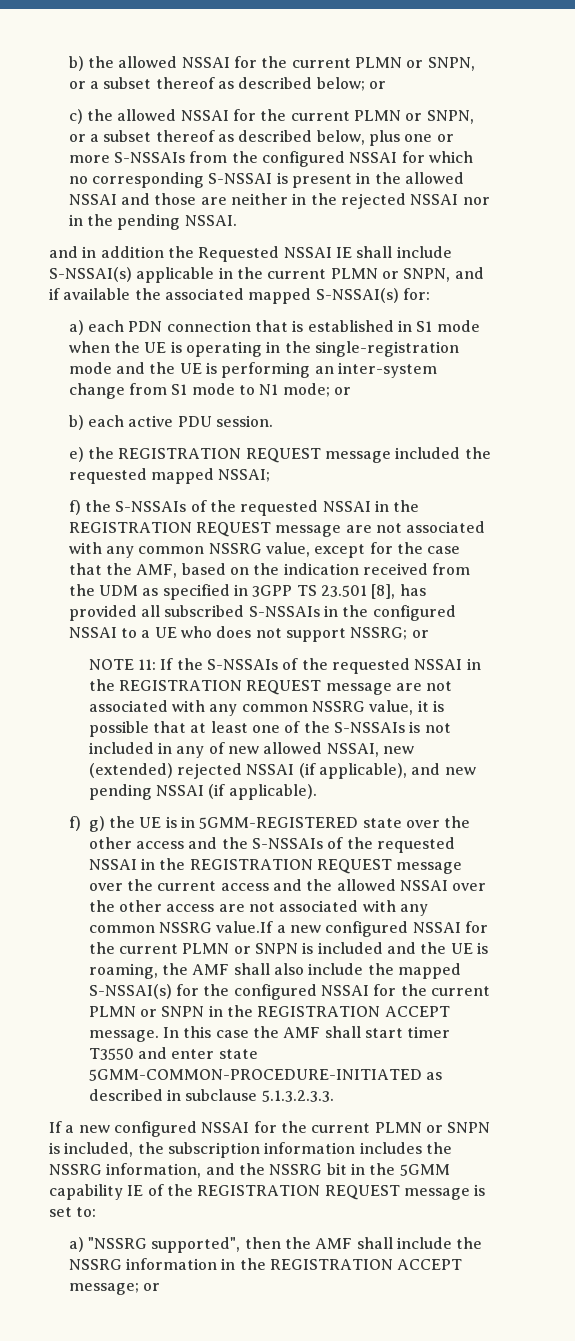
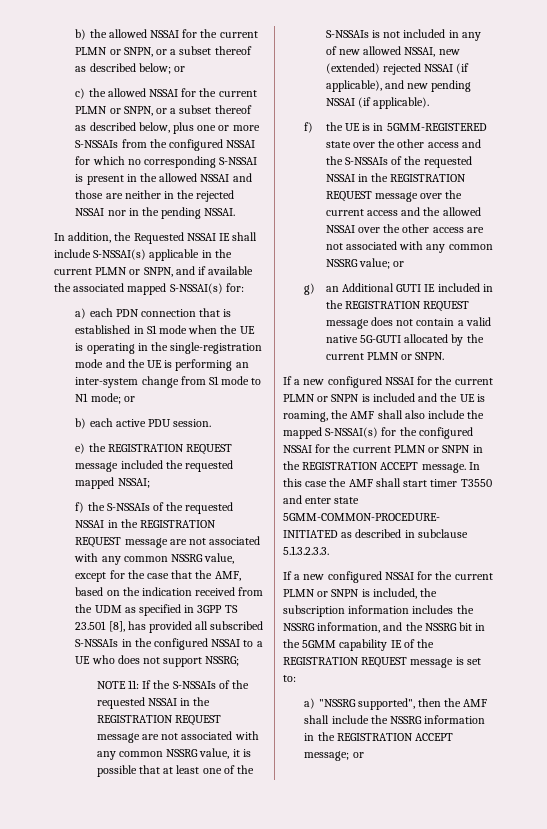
- and in addition the Requested NSSAI IE shall include S-NSSAI(s) applicable in the current PLMN or SNPN, and if available the associated mapped S-NSSAI(s) for:
+ In addition, the Requested NSSAI IE shall include S-NSSAI(s) applicable in the current PLMN or SNPN, and if available the associated mapped S-NSSAI(s) for:
- f) the S-NSSAIs of the requested NSSAI in the REGISTRATION REQUEST message are not associated with any common NSSRG value, except for the case that the AMF, based on the indication received from the UDM as specified in 3GPP TS 23.501 [8], has provided all subscribed S-NSSAIs in the configured NSSAI to a UE who does not support NSSRG; or
+ f) the S-NSSAIs of the requested NSSAI in the REGISTRATION REQUEST message are not associated with any common NSSRG value, except for the case that the AMF, based on the indication received from the UDM as specified in 3GPP TS 23.501 [8], has provided all subscribed S-NSSAIs in the configured NSSAI to a UE who does not support NSSRG;
- f) g) the UE is in 5GMM-REGISTERED state over the other access and the S-NSSAIs of the requested NSSAI in the REGISTRATION REQUEST message over the current access and the allowed NSSAI over the other access are not associated with any common NSSRG value.If a new configured NSSAI for the current PLMN or SNPN is included and the UE is roaming, the AMF shall also include the mapped S-NSSAI(s) for the configured NSSAI for the current PLMN or SNPN in the REGISTRATION ACCEPT message.
+ f) the UE is in 5GMM-REGISTERED state over the other access and the S-NSSAIs of the requested NSSAI in the REGISTRATION REQUEST message over the current access and the allowed NSSAI over the other access are not associated with any common NSSRG value; or
+ g) an Additional GUTI IE included in the REGISTRATION REQUEST message does not contain a valid native 5G-GUTI allocated by the current PLMN or SNPN.
+ If a new configured NSSAI for the current PLMN or SNPN is included and the UE is roaming, the AMF shall also include the mapped S-NSSAI(s) for the configured NSSAI for the current PLMN or SNPN in the REGISTRATION ACCEPT message.

